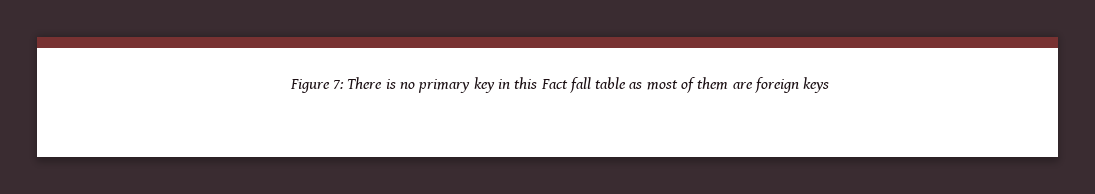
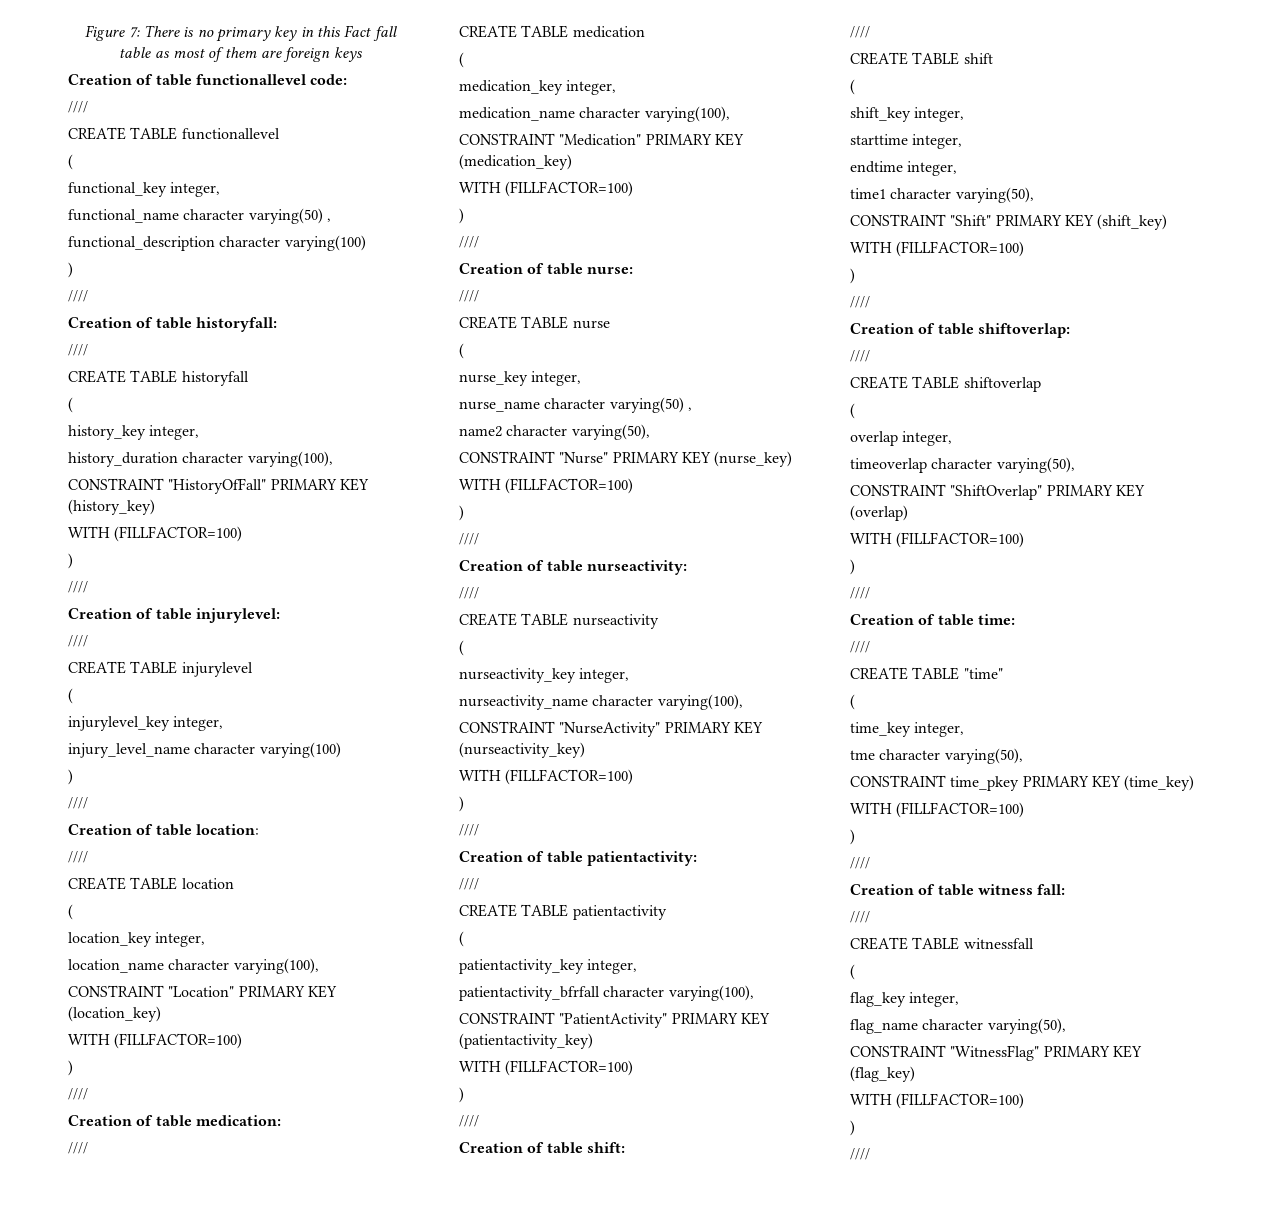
+ Creation of table functionallevel code:
+ ////
+ CREATE TABLE functionallevel
+ (
+ functional_key integer,
+ functional_name character varying(50) ,
+ functional_description character varying(100)
+ )
+ ////
+ Creation of table historyfall:
+ ////
+ CREATE TABLE historyfall
+ (
+ history_key integer,
+ history_duration character varying(100),
+ CONSTRAINT "HistoryOfFall" PRIMARY KEY (history_key)
+ WITH (FILLFACTOR=100)
+ )
+ ////
+ Creation of table injurylevel:
+ ////
+ CREATE TABLE injurylevel
+ (
+ injurylevel_key integer,
+ injury_level_name character varying(100)
+ )
+ ////
+ Creation of table location:
+ ////
+ CREATE TABLE location
+ (
+ location_key integer,
+ location_name character varying(100),
+ CONSTRAINT "Location" PRIMARY KEY (location_key)
+ WITH (FILLFACTOR=100)
+ )
+ ////
+ Creation of table medication:
+ ////
+ CREATE TABLE medication
+ (
+ medication_key integer,
+ medication_name character varying(100),
+ CONSTRAINT "Medication" PRIMARY KEY (medication_key)
+ WITH (FILLFACTOR=100)
+ )
+ ////
+ Creation of table nurse:
+ ////
+ CREATE TABLE nurse
+ (
+ nurse_key integer,
+ nurse_name character varying(50) ,
+ name2 character varying(50),
+ CONSTRAINT "Nurse" PRIMARY KEY (nurse_key)
+ WITH (FILLFACTOR=100)
+ )
+ ////
+ Creation of table nurseactivity:
+ ////
+ CREATE TABLE nurseactivity
+ (
+ nurseactivity_key integer,
+ nurseactivity_name character varying(100),
+ CONSTRAINT "NurseActivity" PRIMARY KEY (nurseactivity_key)
+ WITH (FILLFACTOR=100)
+ )
+ ////
+ Creation of table patientactivity:
+ ////
+ CREATE TABLE patientactivity
+ (
+ patientactivity_key integer,
+ patientactivity_bfrfall character varying(100),
+ CONSTRAINT "PatientActivity" PRIMARY KEY (patientactivity_key)
+ WITH (FILLFACTOR=100)
+ )
+ ////
+ Creation of table shift:
+ ////
+ CREATE TABLE shift
+ (
+ shift_key integer,
+ starttime integer,
+ endtime integer,
+ time1 character varying(50),
+ CONSTRAINT "Shift" PRIMARY KEY (shift_key)
+ WITH (FILLFACTOR=100)
+ )
+ ////
+ Creation of table shiftoverlap:
+ ////
+ CREATE TABLE shiftoverlap
+ (
+ overlap integer,
+ timeoverlap character varying(50),
+ CONSTRAINT "ShiftOverlap" PRIMARY KEY (overlap)
+ WITH (FILLFACTOR=100)
+ )
+ ////
+ Creation of table time:
+ ////
+ CREATE TABLE "time"
+ (
+ time_key integer,
+ tme character varying(50),
+ CONSTRAINT time_pkey PRIMARY KEY (time_key)
+ WITH (FILLFACTOR=100)
+ )
+ ////
+ Creation of table witness fall:
+ ////
+ CREATE TABLE witnessfall
+ (
+ flag_key integer,
+ flag_name character varying(50),
+ CONSTRAINT "WitnessFlag" PRIMARY KEY (flag_key)
+ WITH (FILLFACTOR=100)
+ )
+ ////

